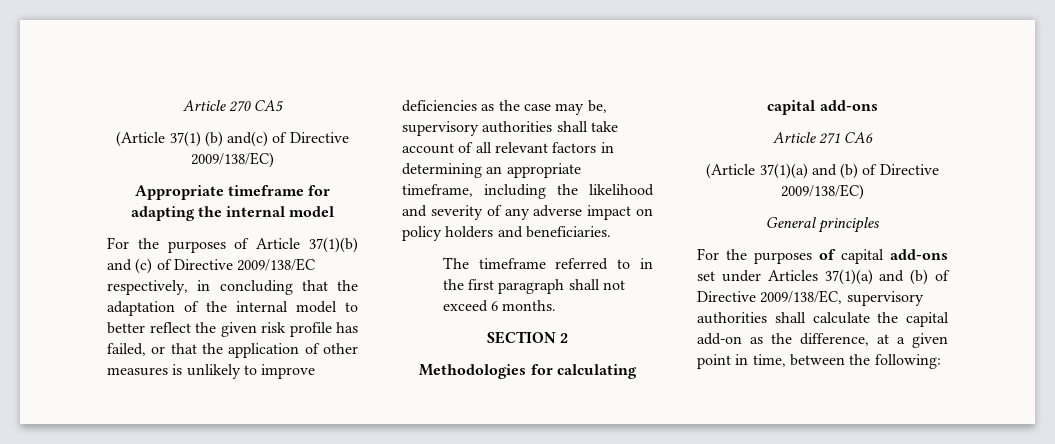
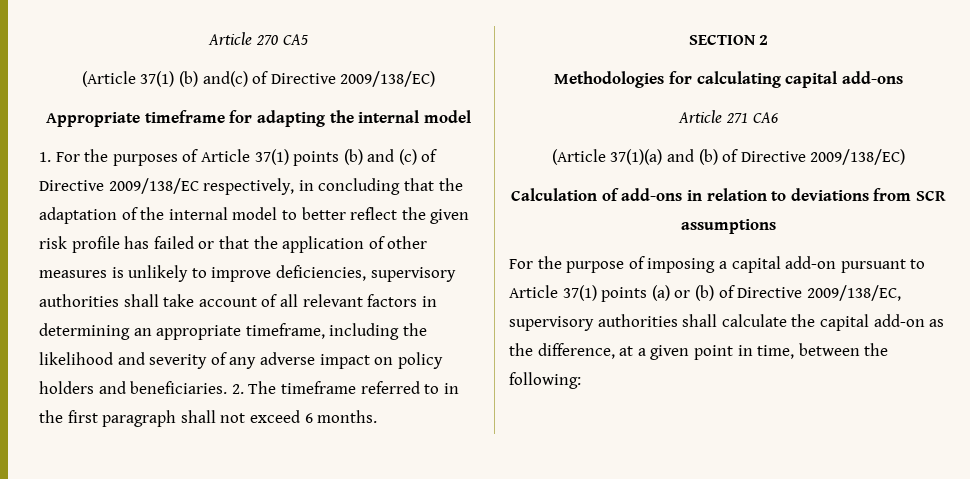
- For the purposes of Article 37(1)(b) and (c) of Directive 2009/138/EC respectively, in concluding that the adaptation of the internal model to better reflect the given risk profile has failed, or that the application of other measures is unlikely to improve deficiencies as the case may be, supervisory authorities shall take account of all relevant factors in determining an appropriate timeframe, including the likelihood and severity of any adverse impact on policy holders and beneficiaries.
- The timeframe referred to in the first paragraph shall not exceed 6 months.
+ 1. For the purposes of Article 37(1) points (b) and (c) of Directive 2009/138/EC respectively, in concluding that the adaptation of the internal model to better reflect the given risk profile has failed or that the application of other measures is unlikely to improve deficiencies, supervisory authorities shall take account of all relevant factors in determining an appropriate timeframe, including the likelihood and severity of any adverse impact on policy holders and beneficiaries. 2. The timeframe referred to in the first paragraph shall not exceed 6 months.
- General principles
- For the purposes of capital add-ons set under Articles 37(1)(a) and (b) of Directive 2009/138/EC, supervisory authorities shall calculate the capital add-on as the difference, at a given point in time, between the following:
+ Calculation of add-ons in relation to deviations from SCR assumptions
+ For the purpose of imposing a capital add-on pursuant to Article 37(1) points (a) or (b) of Directive 2009/138/EC, supervisory authorities shall calculate the capital add-on as the difference, at a given point in time, between the following:

